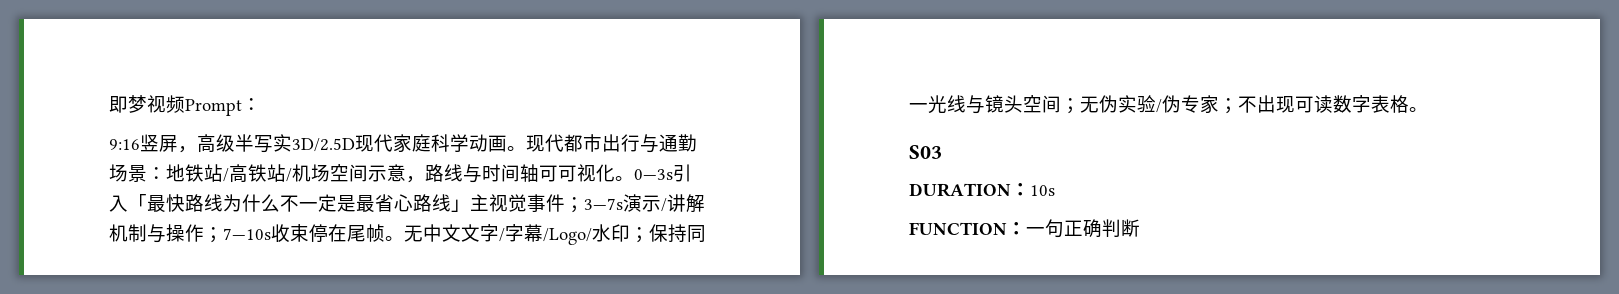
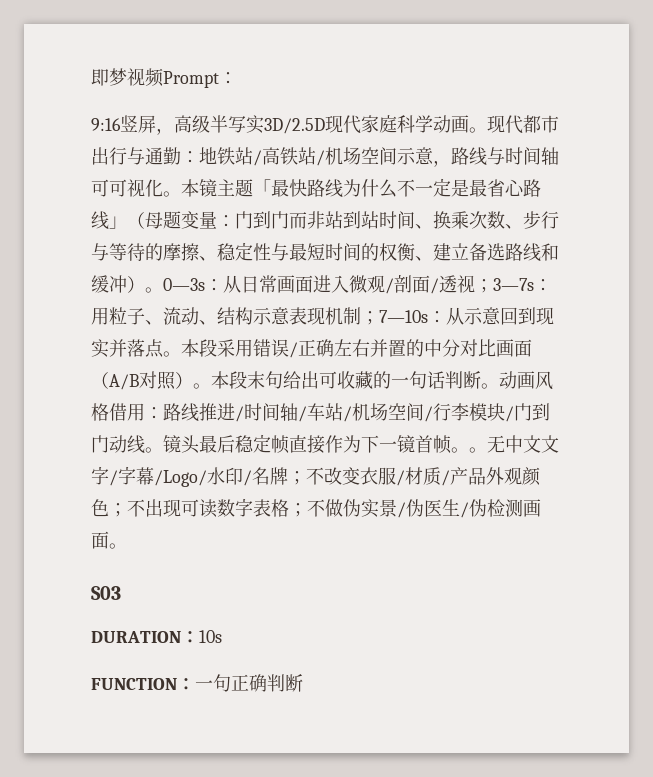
- 现代都市出行与通勤场景：地铁站/高铁站/机场空间示意，路线与时间轴可可视化。
+ 现代都市出行与通勤：地铁站/高铁站/机场空间示意，路线与时间轴可可视化。
- 0—3s引入「最快路线为什么不一定是最省心路线」主视觉事件；3—7s演示/讲解机制与操作；7—10s收束停在尾帧。
+ 本镜主题「最快路线为什么不一定是最省心路线」（母题变量：门到门而非站到站时间、换乘次数、步行与等待的摩擦、稳定性与最短时间的权衡、建立备选路线和缓冲）。0—3s：从日常画面进入微观/剖面/透视；3—7s：用粒子、流动、结构示意表现机制；7—10s：从示意回到现实并落点。本段采用错误/正确左右并置的中分对比画面（A/B对照）。本段末句给出可收藏的一句话判断。动画风格借用：路线推进/时间轴/车站/机场空间/行李模块/门到门动线。镜头最后稳定帧直接作为下一镜首帧。。
- 无中文文字/字幕/Logo/水印；保持同一光线与镜头空间；无伪实验/伪专家；不出现可读数字表格。
+ 无中文文字/字幕/Logo/水印/名牌；不改变衣服/材质/产品外观颜色；不出现可读数字表格；不做伪实景/伪医生/伪检测画面。

